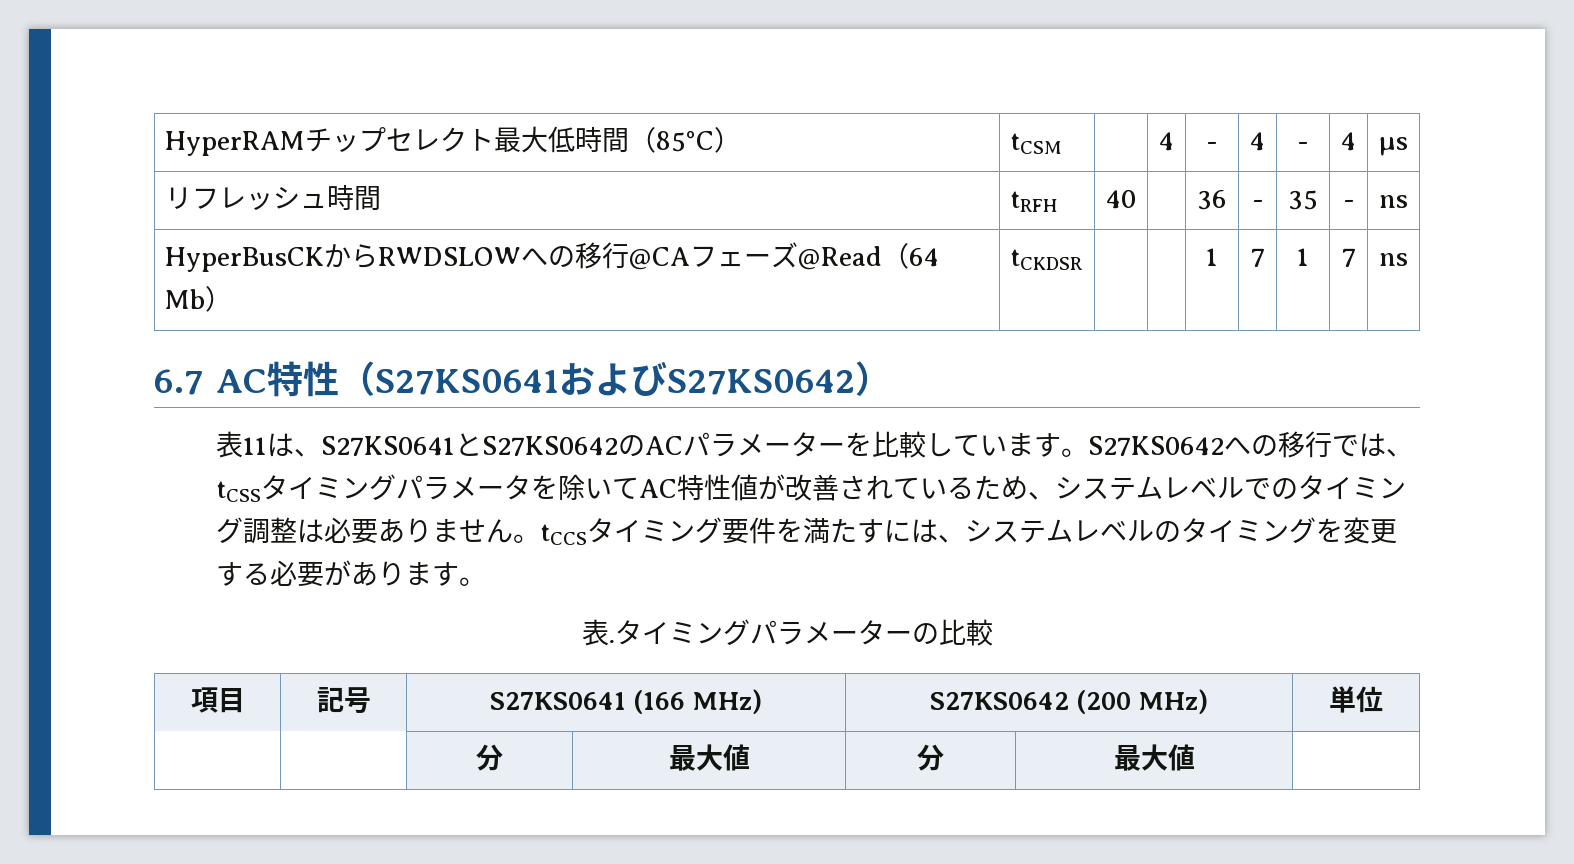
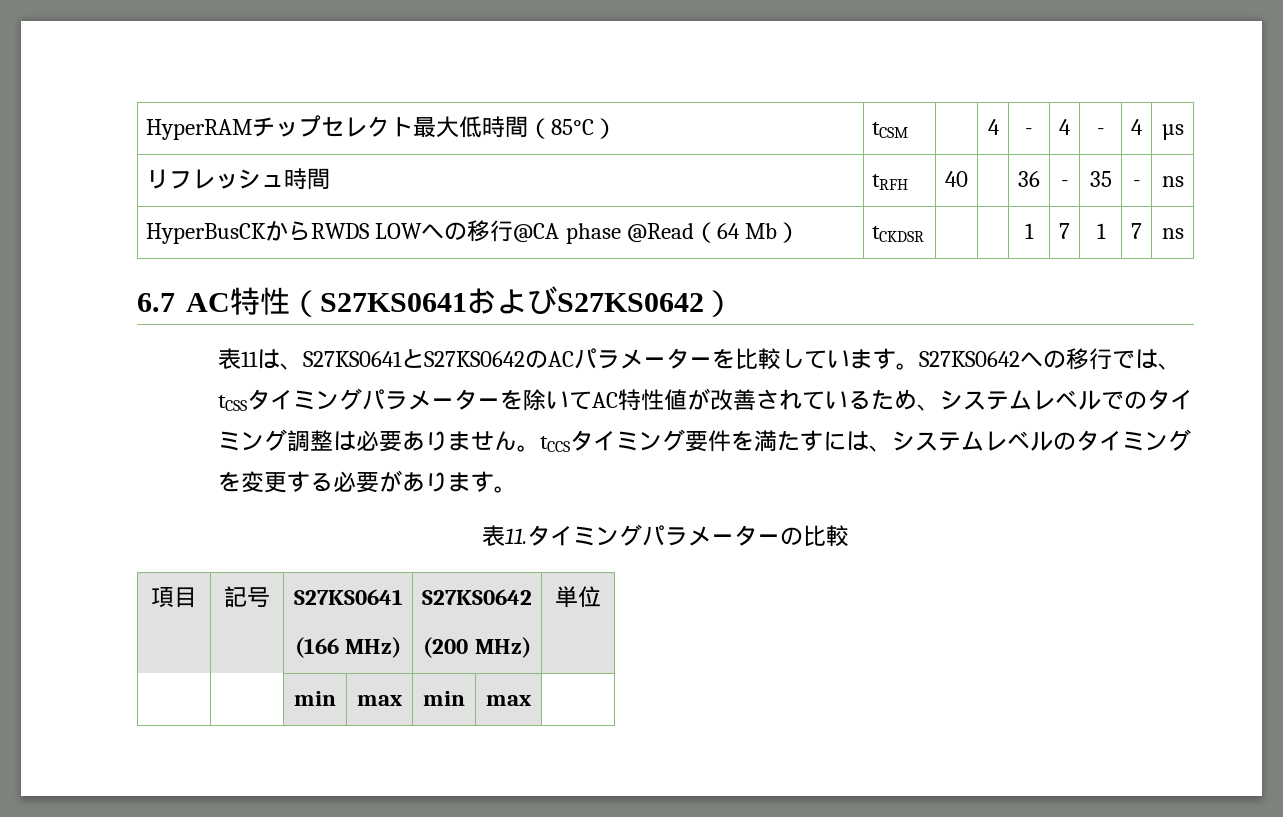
- HyperBusCKからRWDSLOWへの移行@CAフェーズ@Read（64 Mb） | tCKDSR | | | 1 | 7 | 1 | 7 | ns
+ HyperBusCKからRWDS LOWへの移行@CA phase @Read（64 Mb） | tCKDSR | | | 1 | 7 | 1 | 7 | ns
- S27KS0642への移行では、tCSSタイミングパラメータを除いてAC特性値が改善されているため、システムレベルでのタイミング調整は必要ありません。tCCSタイミング要件を満たすには、システムレベルのタイミングを変更する必要があります。
+ S27KS0642への移行では、tCSSタイミングパラメーターを除いてAC特性値が改善されているため、システムレベルでのタイミング調整は必要ありません。tCCSタイミング要件を満たすには、システムレベルのタイミングを変更する必要があります。
- 表.タイミングパラメーターの比較
+ 表11.タイミングパラメーターの比較
- 項目 | 記号 | S27KS0641 (166 MHz) | S27KS0642 (200 MHz) | 単位
+ 項目 | 記号 | S27KS0641
+ (166 MHz) | S27KS0642
+ (200 MHz) | 単位
- | | 分 | 最大値 | 分 | 最大値 |
+ | | min | max | min | max |

